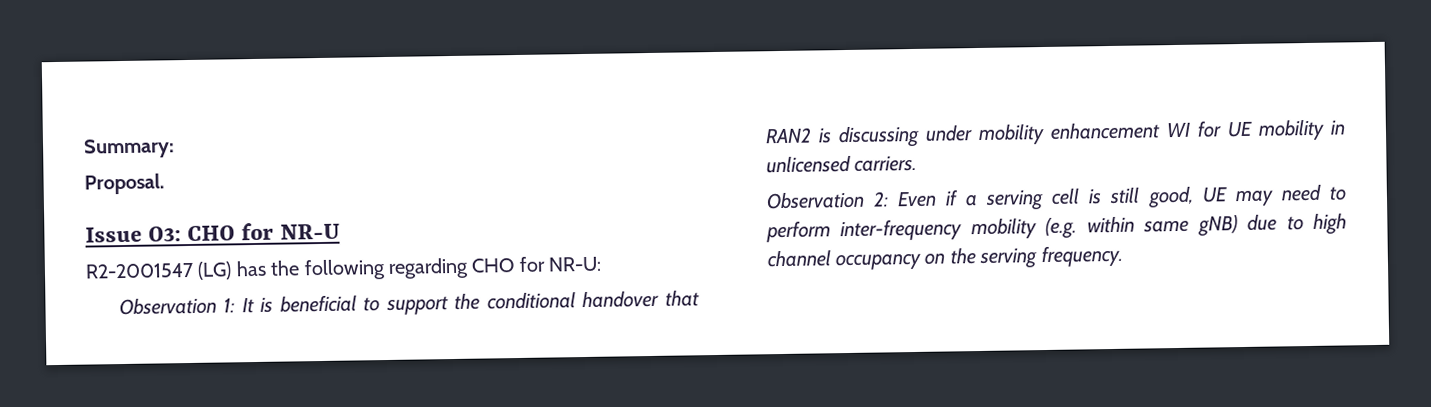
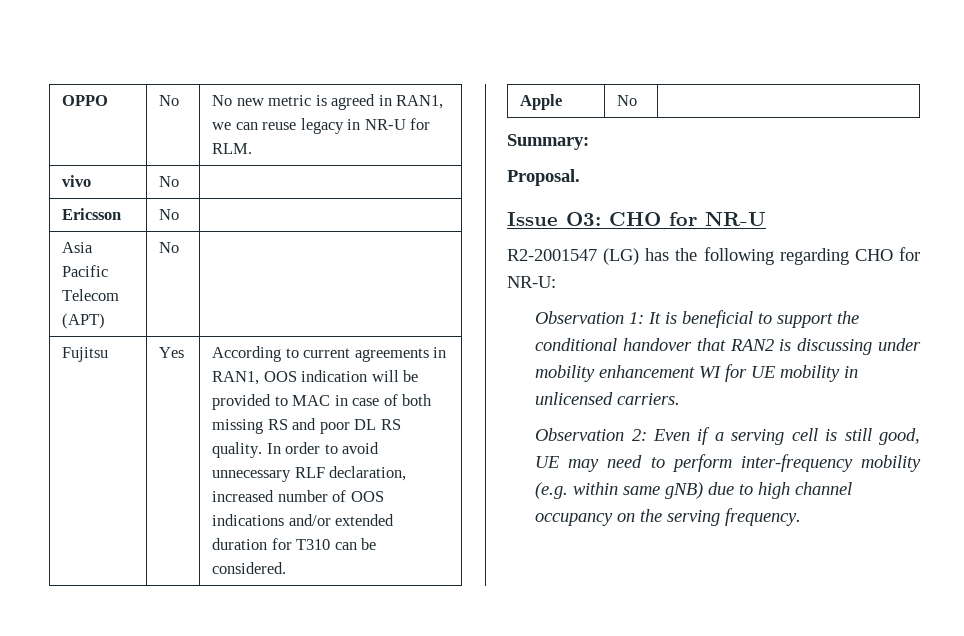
+ OPPO | No | No new metric is agreed in RAN1, we can reuse legacy in NR-U for RLM.
+ vivo | No |
+ Ericsson | No |
+ Asia Pacific Telecom (APT) | No |
+ Fujitsu | Yes | According to current agreements in RAN1, OOS indication will be provided to MAC in case of both missing RS and poor DL RS quality. In order to avoid unnecessary RLF declaration, increased number of OOS indications and/or extended duration for T310 can be considered.
+ Apple | No |

